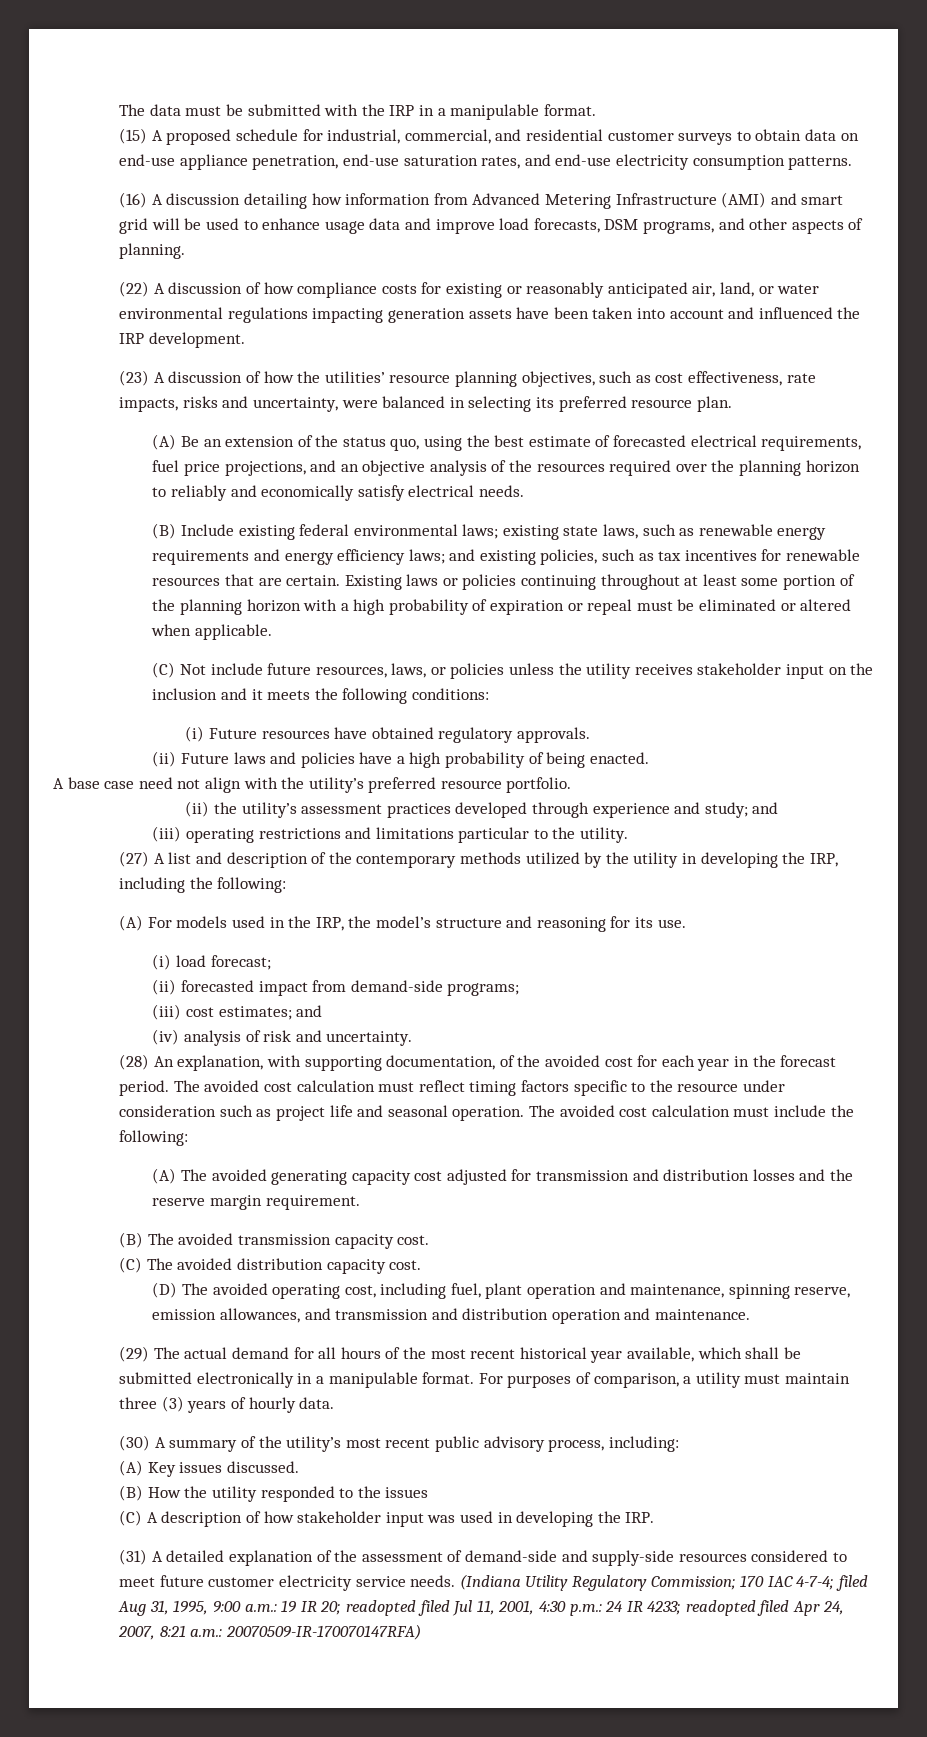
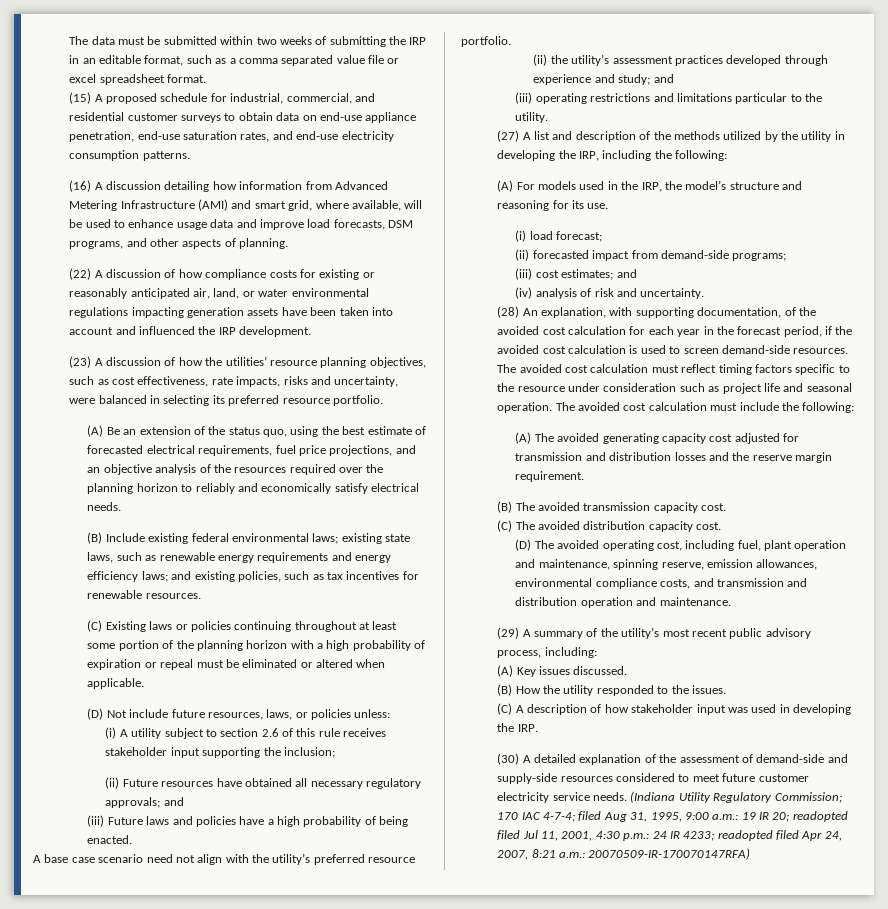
- The data must be submitted with the IRP in a manipulable format.
+ The data must be submitted within two weeks of submitting the IRP in an editable format, such as a comma separated value file or excel spreadsheet format.
- (16) A discussion detailing how information from Advanced Metering Infrastructure (AMI) and smart grid will be used to enhance usage data and improve load forecasts, DSM programs, and other aspects of planning.
+ (16) A discussion detailing how information from Advanced Metering Infrastructure (AMI) and smart grid, where available, will be used to enhance usage data and improve load forecasts, DSM programs, and other aspects of planning.
- (23) A discussion of how the utilities’ resource planning objectives, such as cost effectiveness, rate impacts, risks and uncertainty, were balanced in selecting its preferred resource plan.
+ (23) A discussion of how the utilities’ resource planning objectives, such as cost effectiveness, rate impacts, risks and uncertainty, were balanced in selecting its preferred resource portfolio.
- (B) Include existing federal environmental laws; existing state laws, such as renewable energy requirements and energy efficiency laws; and existing policies, such as tax incentives for renewable resources that are certain. Existing laws or policies continuing throughout at least some portion of the planning horizon with a high probability of expiration or repeal must be eliminated or altered when applicable.
+ (B) Include existing federal environmental laws; existing state laws, such as renewable energy requirements and energy efficiency laws; and existing policies, such as tax incentives for renewable resources.
+ (C) Existing laws or policies continuing throughout at least some portion of the planning horizon with a high probability of expiration or repeal must be eliminated or altered when applicable.
- (C) Not include future resources, laws, or policies unless the utility receives stakeholder input on the inclusion and it meets the following conditions:
- (i) Future resources have obtained regulatory approvals.
- (ii) Future laws and policies have a high probability of being enacted.
+ (D) Not include future resources, laws, or policies unless:
+ (i) A utility subject to section 2.6 of this rule receives stakeholder input supporting the inclusion;
+ (ii) Future resources have obtained all necessary regulatory approvals; and
+ (iii) Future laws and policies have a high probability of being enacted.
- A base case need not align with the utility’s preferred resource portfolio.
+ A base case scenario need not align with the utility’s preferred resource portfolio.
- (27) A list and description of the contemporary methods utilized by the utility in developing the IRP, including the following:
+ (27) A list and description of the methods utilized by the utility in developing the IRP, including the following:
- (28) An explanation, with supporting documentation, of the avoided cost for each year in the forecast period.
+ (28) An explanation, with supporting documentation, of the avoided cost calculation for each year in the forecast period, if the avoided cost calculation is used to screen demand-side resources.
- (D) The avoided operating cost, including fuel, plant operation and maintenance, spinning reserve, emission allowances, and transmission and distribution operation and maintenance.
+ (D) The avoided operating cost, including fuel, plant operation and maintenance, spinning reserve, emission allowances, environmental compliance costs, and transmission and distribution operation and maintenance.
- (29) The actual demand for all hours of the most recent historical year available, which shall be submitted electronically in a manipulable format. For purposes of comparison, a utility must maintain three (3) years of hourly data.
- (30) A summary of the utility’s most recent public advisory process, including:
+ (29) A summary of the utility’s most recent public advisory process, including:
- (B) How the utility responded to the issues
+ (B) How the utility responded to the issues.
- (31) A detailed explanation of the assessment of demand-side and supply-side resources considered to meet future customer electricity service needs.
+ (30) A detailed explanation of the assessment of demand-side and supply-side resources considered to meet future customer electricity service needs.

